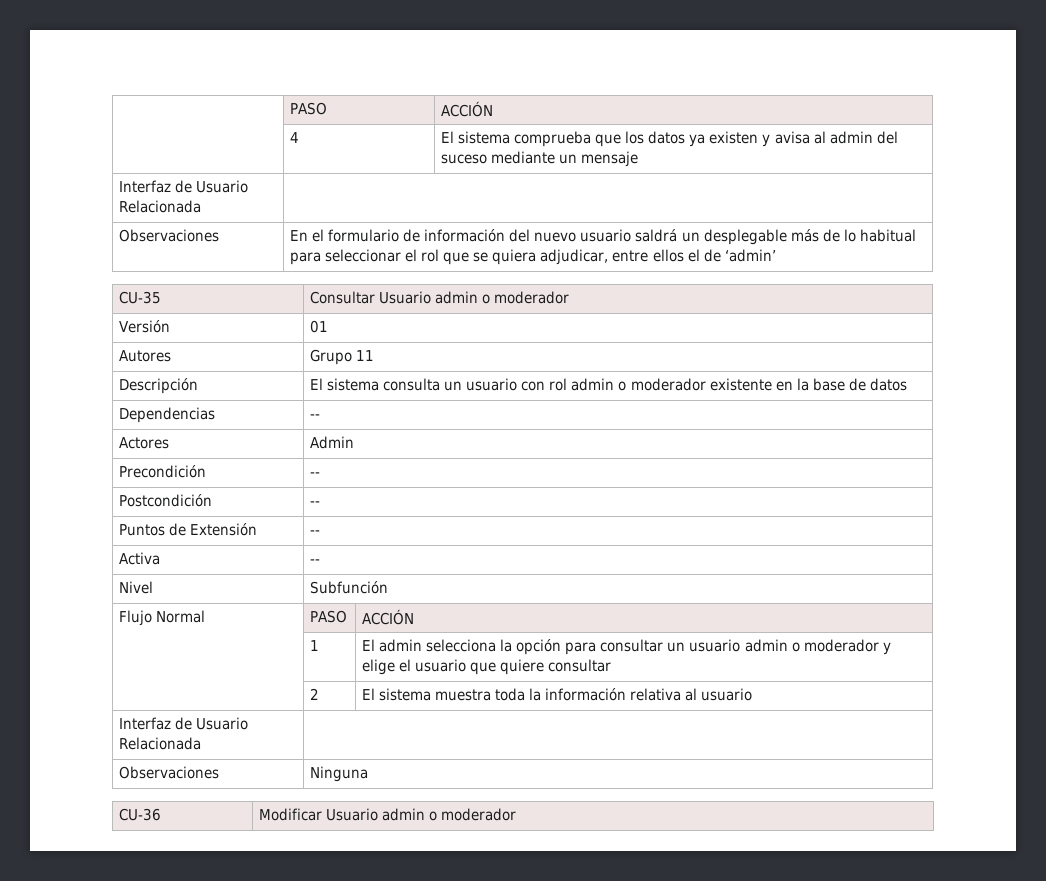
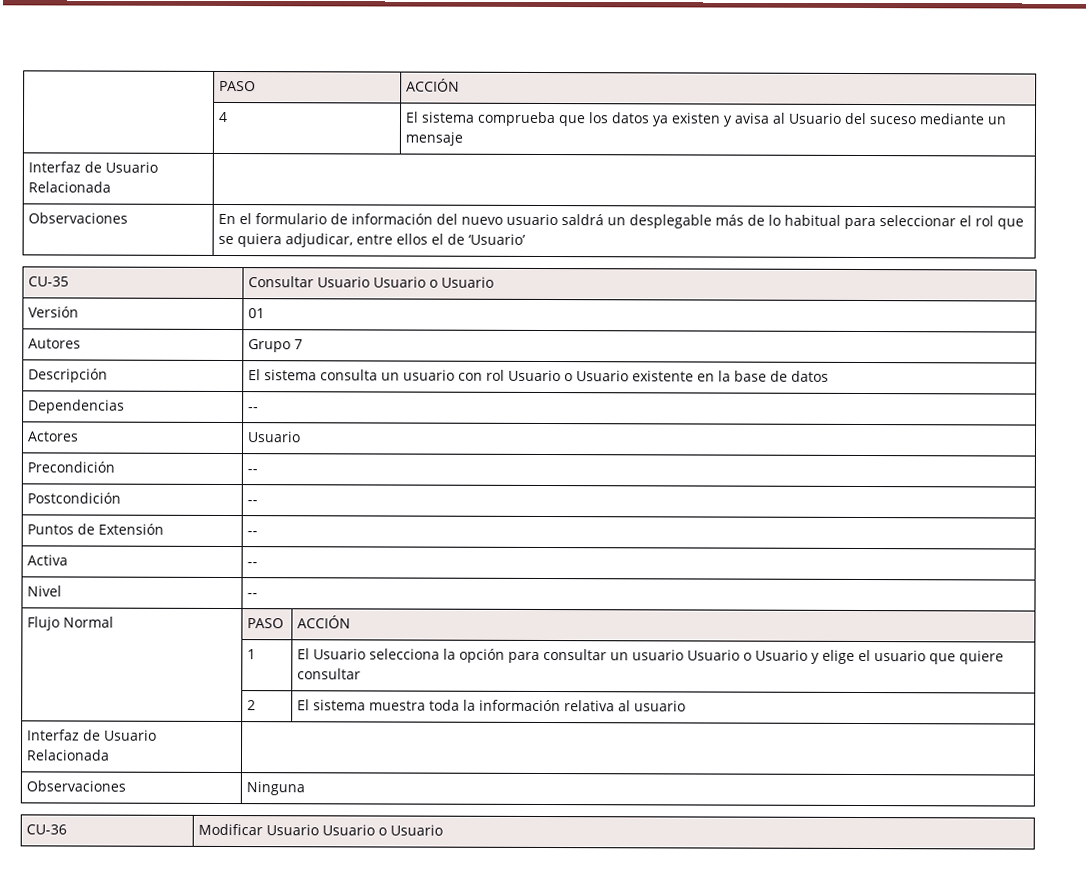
- | 4 | El sistema comprueba que los datos ya existen y avisa al admin del suceso mediante un mensaje
+ | 4 | El sistema comprueba que los datos ya existen y avisa al Usuario del suceso mediante un mensaje
- Observaciones | En el formulario de información del nuevo usuario saldrá un desplegable más de lo habitual para seleccionar el rol que se quiera adjudicar, entre ellos el de ‘admin’
+ Observaciones | En el formulario de información del nuevo usuario saldrá un desplegable más de lo habitual para seleccionar el rol que se quiera adjudicar, entre ellos el de ‘Usuario’
- CU-35 | Consultar Usuario admin o moderador
+ CU-35 | Consultar Usuario Usuario o Usuario
- Autores | Grupo 11
+ Autores | Grupo 7
- Descripción | El sistema consulta un usuario con rol admin o moderador existente en la base de datos
+ Descripción | El sistema consulta un usuario con rol Usuario o Usuario existente en la base de datos
- Actores | Admin
+ Actores | Usuario
- Nivel | Subfunción
+ Nivel | --
- | 1 | El admin selecciona la opción para consultar un usuario admin o moderador y elige el usuario que quiere consultar
+ | 1 | El Usuario selecciona la opción para consultar un usuario Usuario o Usuario y elige el usuario que quiere consultar
- CU-36 | Modificar Usuario admin o moderador
+ CU-36 | Modificar Usuario Usuario o Usuario

